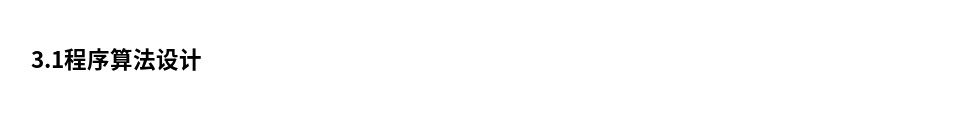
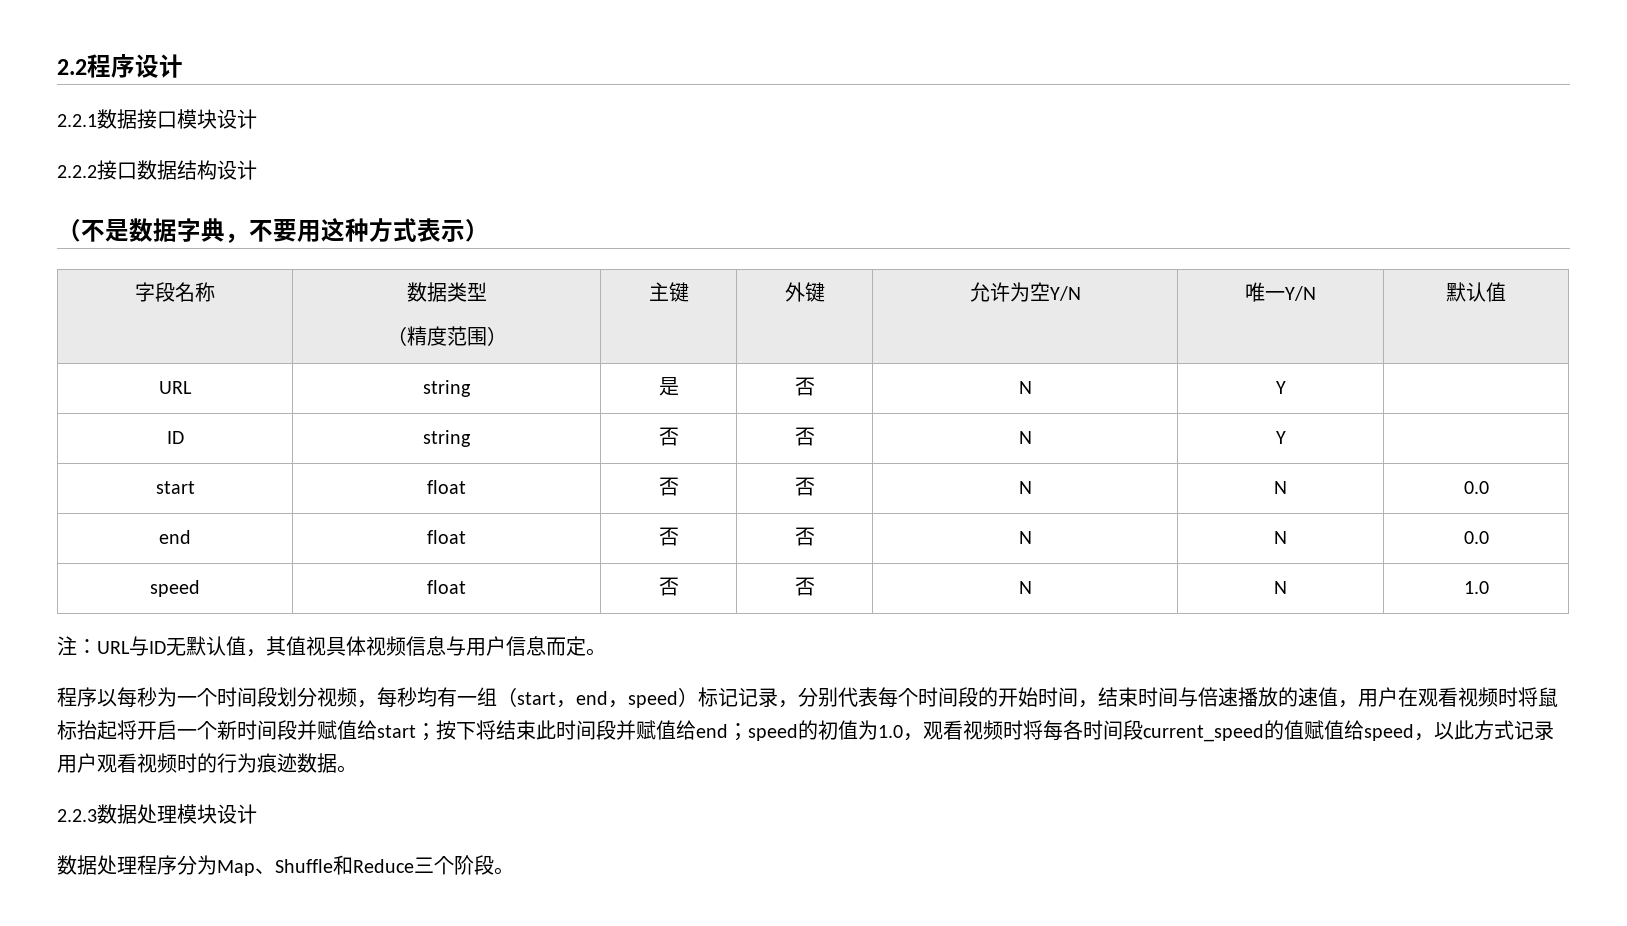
- 3.1程序算法设计
+ 2.2程序设计
+ 2.2.1数据接口模块设计
+ 2.2.2接口数据结构设计
+ （不是数据字典，不要用这种方式表示）
+ 字段名称 | 数据类型
+ （精度范围） | 主键 | 外键 | 允许为空Y/N | 唯一Y/N | 默认值
+ URL | string | 是 | 否 | N | Y |
+ ID | string | 否 | 否 | N | Y |
+ start | float | 否 | 否 | N | N | 0.0
+ end | float | 否 | 否 | N | N | 0.0
+ speed | float | 否 | 否 | N | N | 1.0
+ 注：URL与ID无默认值，其值视具体视频信息与用户信息而定。
+ 程序以每秒为一个时间段划分视频，每秒均有一组（start，end，speed）标记记录，分别代表每个时间段的开始时间，结束时间与倍速播放的速值，用户在观看视频时将鼠标抬起将开启一个新时间段并赋值给start；按下将结束此时间段并赋值给end；speed的初值为1.0，观看视频时将每各时间段current_speed的值赋值给speed，以此方式记录用户观看视频时的行为痕迹数据。
+ 2.2.3数据处理模块设计
+ 数据处理程序分为Map、Shuffle和Reduce三个阶段。

